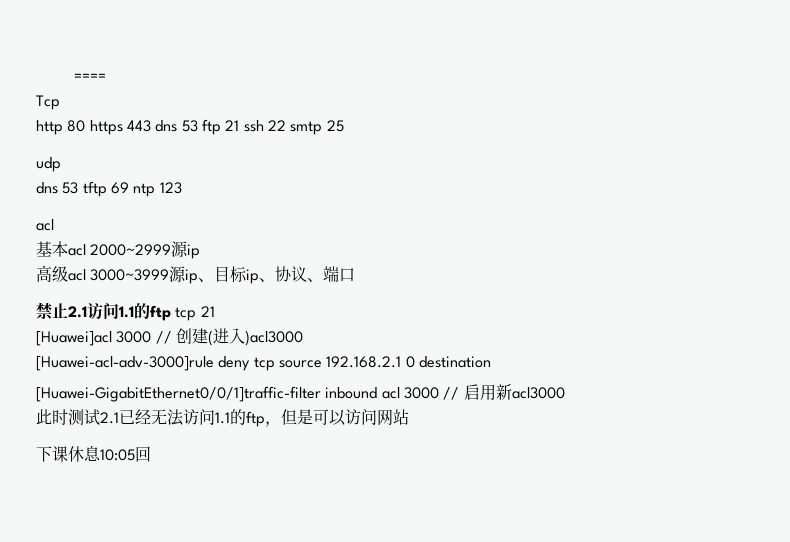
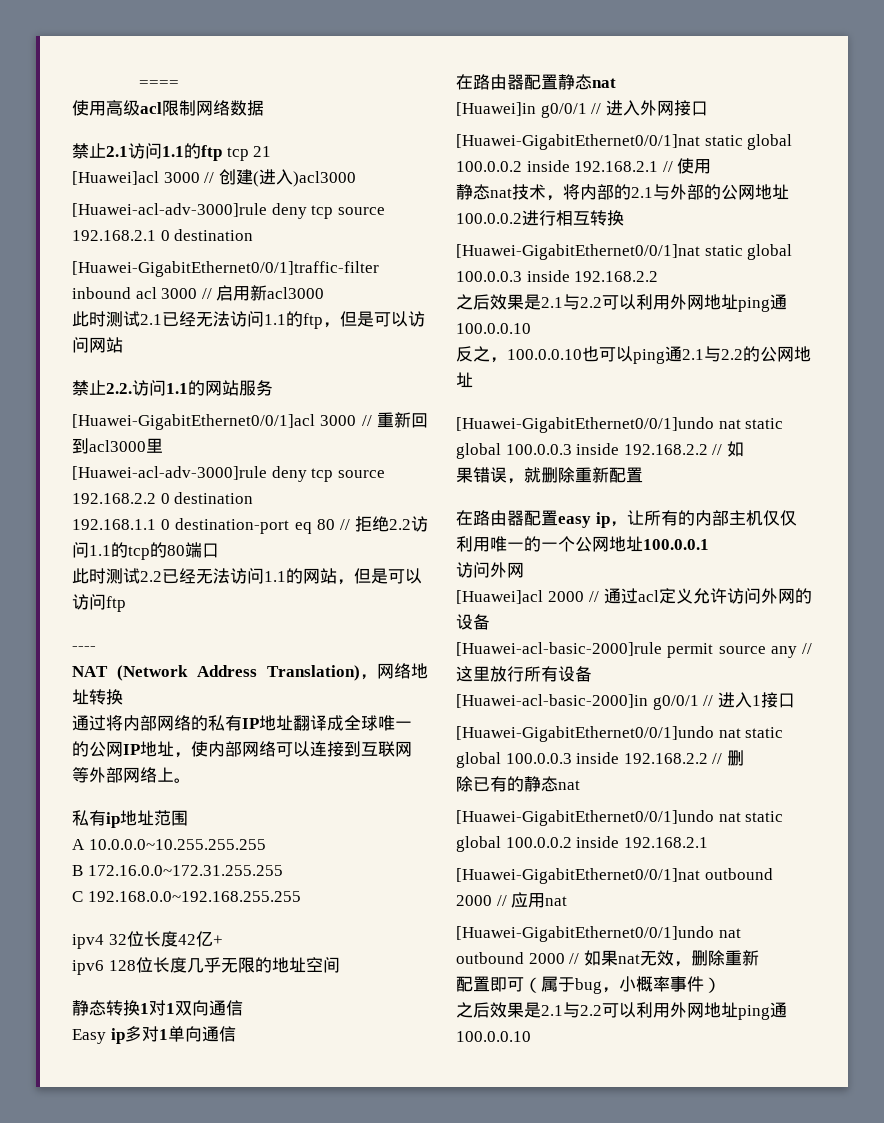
- Tcp
- http 80 https 443 dns 53 ftp 21 ssh 22 smtp 25
- udp
- dns 53 tftp 69 ntp 123
- acl
- 基本acl 2000~2999源ip
- 高级acl 3000~3999源ip、目标ip、协议、端口
+ 使用高级acl限制网络数据
- 下课休息10:05回
+ 禁止2.2.访问1.1的网站服务
+ [Huawei-GigabitEthernet0/0/1]acl 3000 // 重新回到acl3000里
+ [Huawei-acl-adv-3000]rule deny tcp source 192.168.2.2 0 destination
+ 192.168.1.1 0 destination-port eq 80 // 拒绝2.2访问1.1的tcp的80端口
+ 此时测试2.2已经无法访问1.1的网站，但是可以访问ftp
+ ----
+ NAT (Network Address Translation)，网络地址转换
+ 通过将内部网络的私有IP地址翻译成全球唯一的公网IP地址，使内部网络可以连接到互联网等外部网络上。
+ 私有ip地址范围
+ A 10.0.0.0~10.255.255.255
+ B 172.16.0.0~172.31.255.255
+ C 192.168.0.0~192.168.255.255
+ ipv4 32位长度42亿+
+ ipv6 128位长度几乎无限的地址空间
+ 静态转换1对1双向通信
+ Easy ip多对1单向通信
+ 在路由器配置静态nat
+ [Huawei]in g0/0/1 // 进入外网接口
+ [Huawei-GigabitEthernet0/0/1]nat static global 100.0.0.2 inside 192.168.2.1 // 使用
+ 静态nat技术，将内部的2.1与外部的公网地址100.0.0.2进行相互转换
+ [Huawei-GigabitEthernet0/0/1]nat static global 100.0.0.3 inside 192.168.2.2
+ 之后效果是2.1与2.2可以利用外网地址ping通100.0.0.10
+ 反之，100.0.0.10也可以ping通2.1与2.2的公网地址
+ [Huawei-GigabitEthernet0/0/1]undo nat static global 100.0.0.3 inside 192.168.2.2 // 如
+ 果错误，就删除重新配置
+ 在路由器配置easy ip，让所有的内部主机仅仅利用唯一的一个公网地址100.0.0.1
+ 访问外网
+ [Huawei]acl 2000 // 通过acl定义允许访问外网的设备
+ [Huawei-acl-basic-2000]rule permit source any // 这里放行所有设备
+ [Huawei-acl-basic-2000]in g0/0/1 // 进入1接口
+ [Huawei-GigabitEthernet0/0/1]undo nat static global 100.0.0.3 inside 192.168.2.2 // 删
+ 除已有的静态nat
+ [Huawei-GigabitEthernet0/0/1]undo nat static global 100.0.0.2 inside 192.168.2.1
+ [Huawei-GigabitEthernet0/0/1]nat outbound 2000 // 应用nat
+ [Huawei-GigabitEthernet0/0/1]undo nat outbound 2000 // 如果nat无效，删除重新
+ 配置即可（属于bug，小概率事件）
+ 之后效果是2.1与2.2可以利用外网地址ping通100.0.0.10

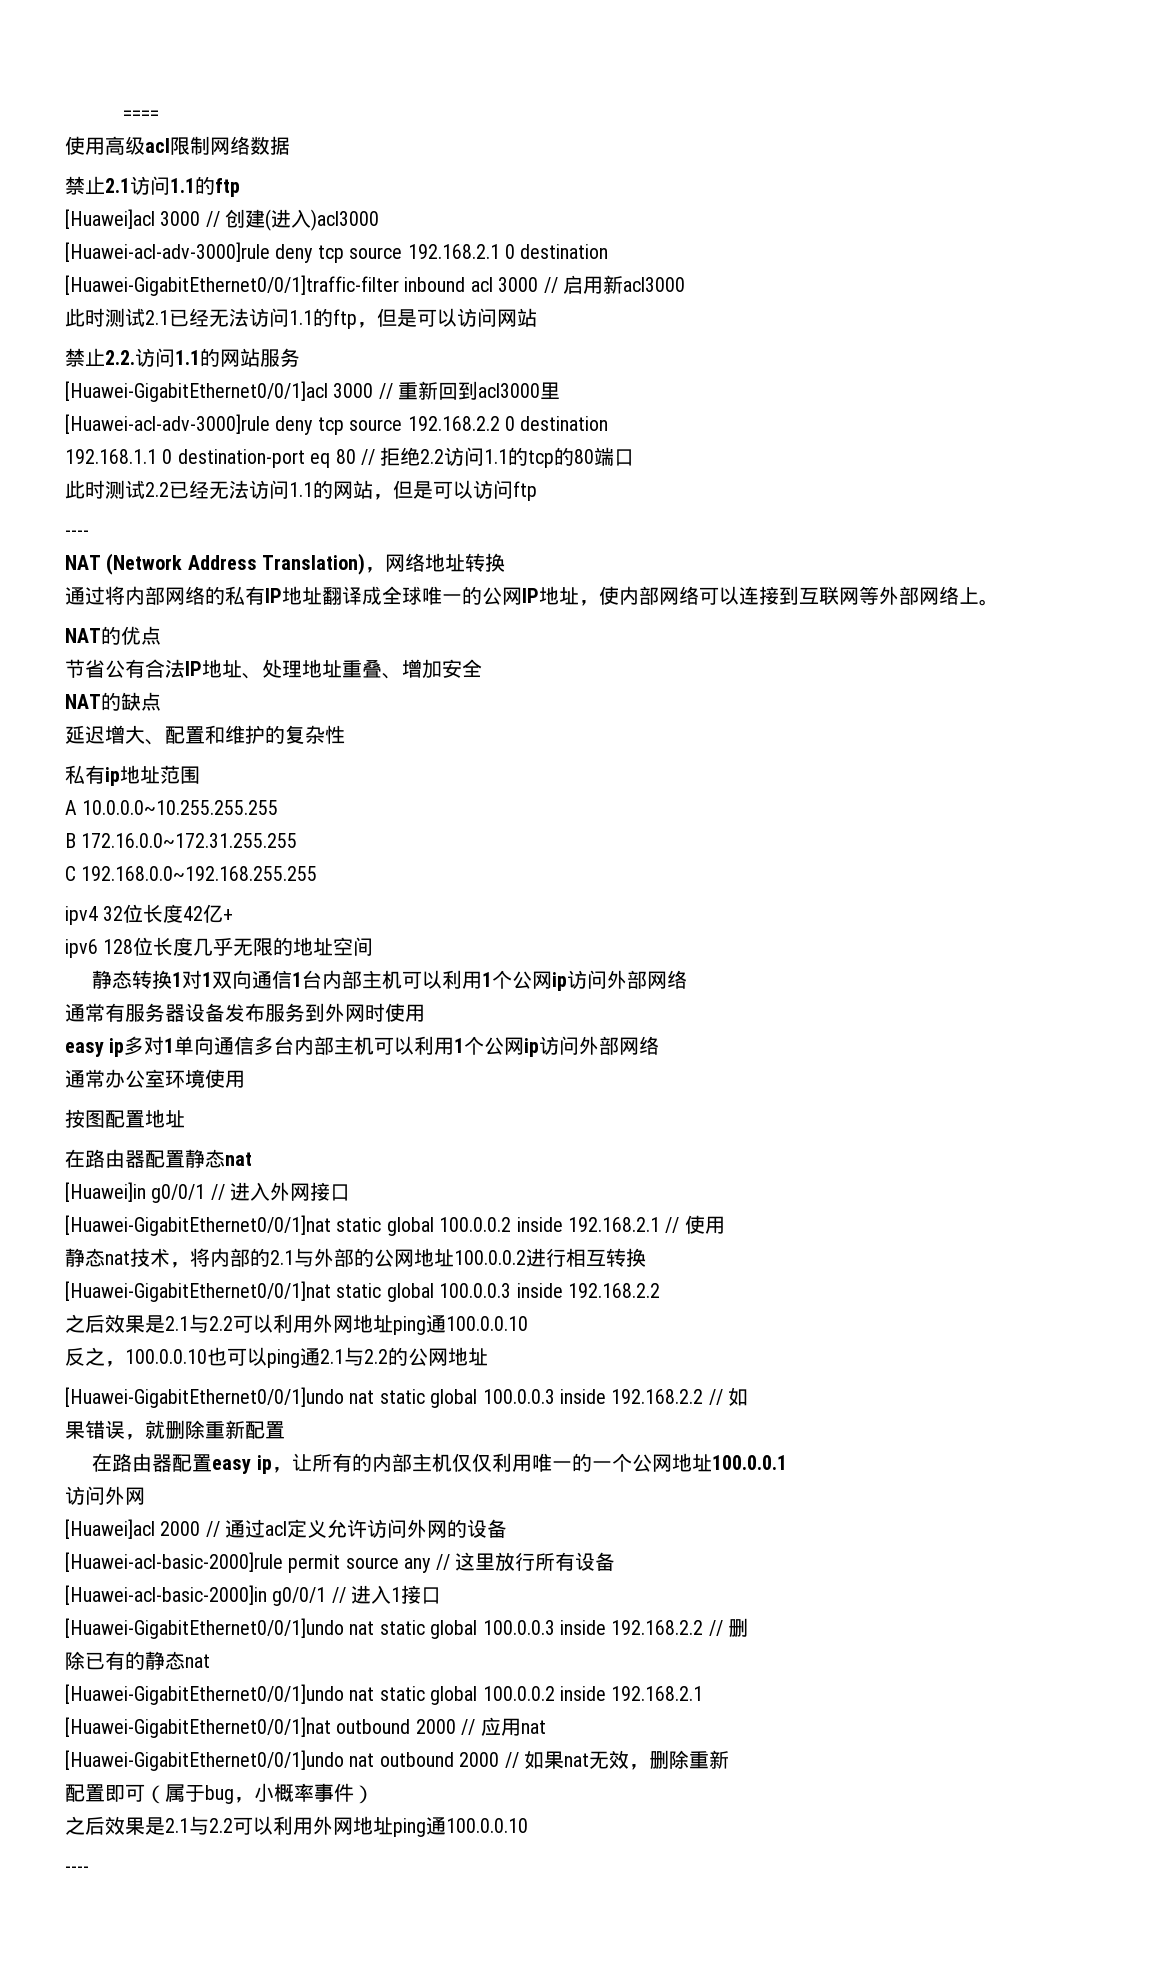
- 禁止2.1访问1.1的ftp tcp 21
+ 禁止2.1访问1.1的ftp
+ NAT的优点
+ 节省公有合法IP地址、处理地址重叠、增加安全
+ NAT的缺点
+ 延迟增大、配置和维护的复杂性
- 静态转换1对1双向通信
- Easy ip多对1单向通信
+ 静态转换1对1双向通信1台内部主机可以利用1个公网ip访问外部网络
+ 通常有服务器设备发布服务到外网时使用
+ easy ip多对1单向通信多台内部主机可以利用1个公网ip访问外部网络
+ 通常办公室环境使用
+ 按图配置地址
  配置即可（属于bug，小概率事件）
  之后效果是2.1与2.2可以利用外网地址ping通100.0.0.10
+ ----

